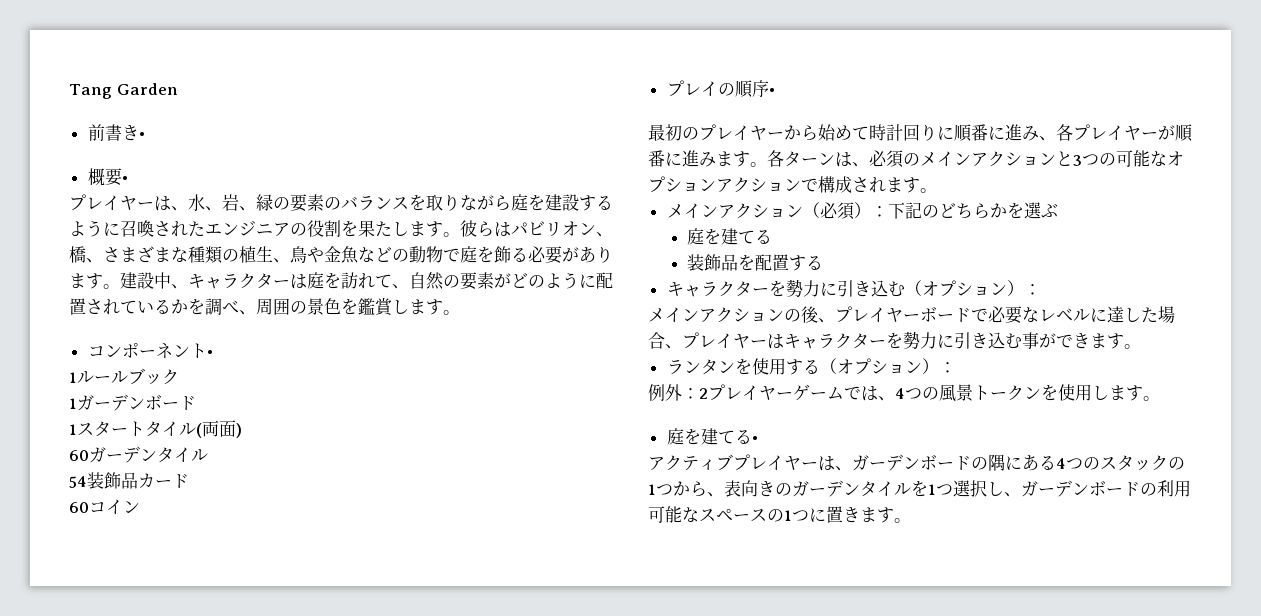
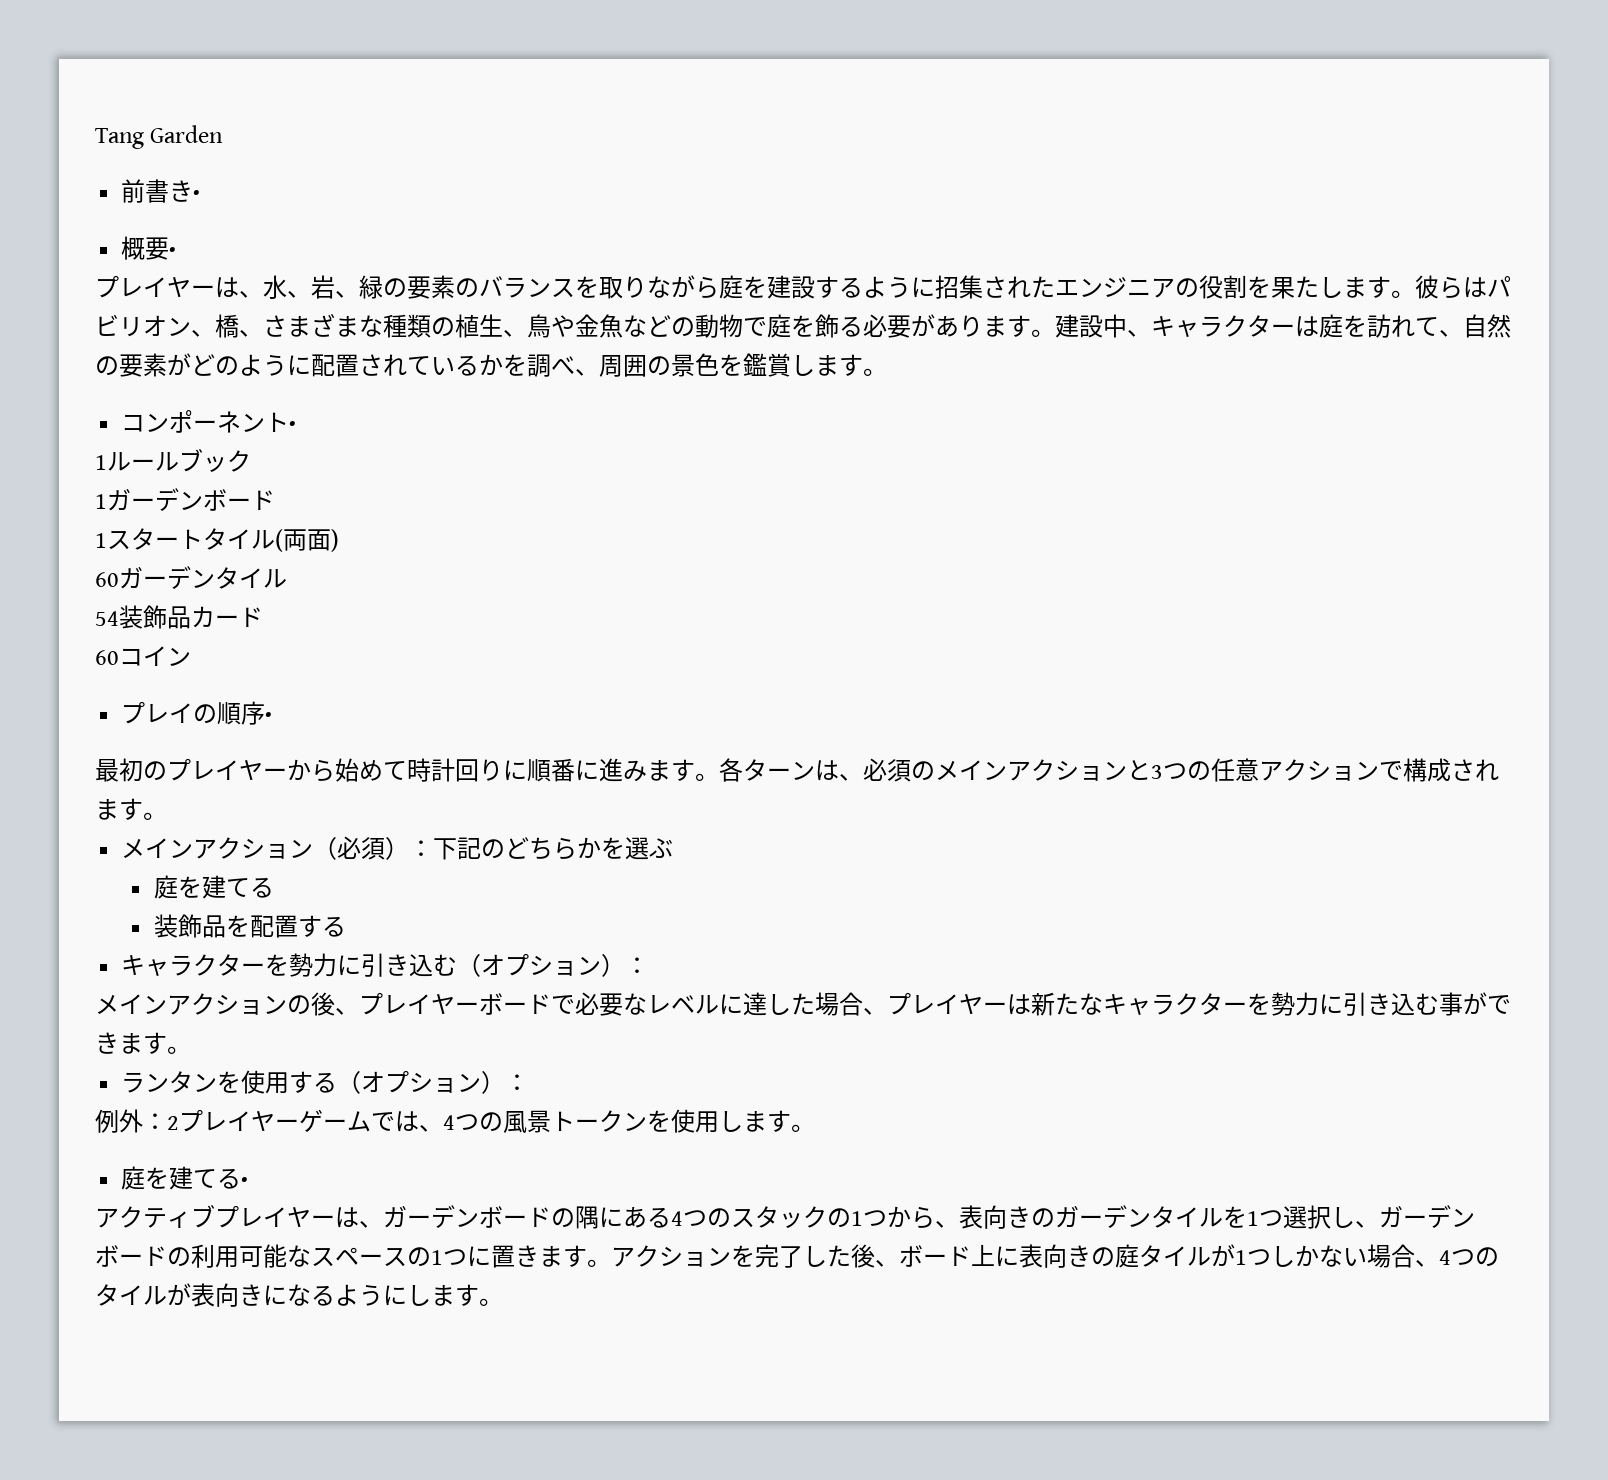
- プレイヤーは、水、岩、緑の要素のバランスを取りながら庭を建設するように召喚されたエンジニアの役割を果たします。
+ プレイヤーは、水、岩、緑の要素のバランスを取りながら庭を建設するように招集されたエンジニアの役割を果たします。
- 最初のプレイヤーから始めて時計回りに順番に進み、各プレイヤーが順番に進みます。
+ 最初のプレイヤーから始めて時計回りに順番に進みます。
- 各ターンは、必須のメインアクションと3つの可能なオプションアクションで構成されます。
+ 各ターンは、必須のメインアクションと3つの任意アクションで構成されます。
- メインアクションの後、プレイヤーボードで必要なレベルに達した場合、プレイヤーはキャラクターを勢力に引き込む事ができます。
+ メインアクションの後、プレイヤーボードで必要なレベルに達した場合、プレイヤーは新たなキャラクターを勢力に引き込む事ができます。
+ アクションを完了した後、ボード上に表向きの庭タイルが1つしかない場合、4つのタイルが表向きになるようにします。

